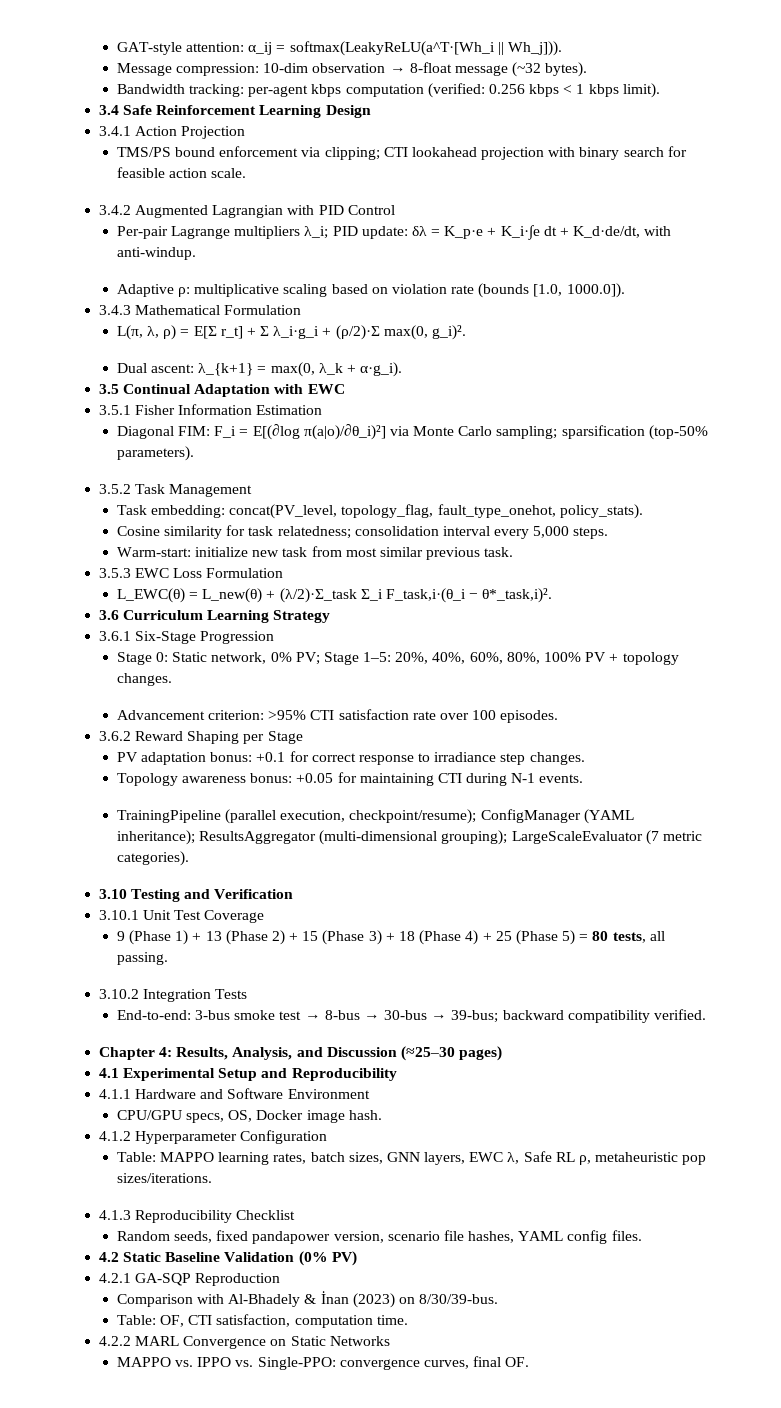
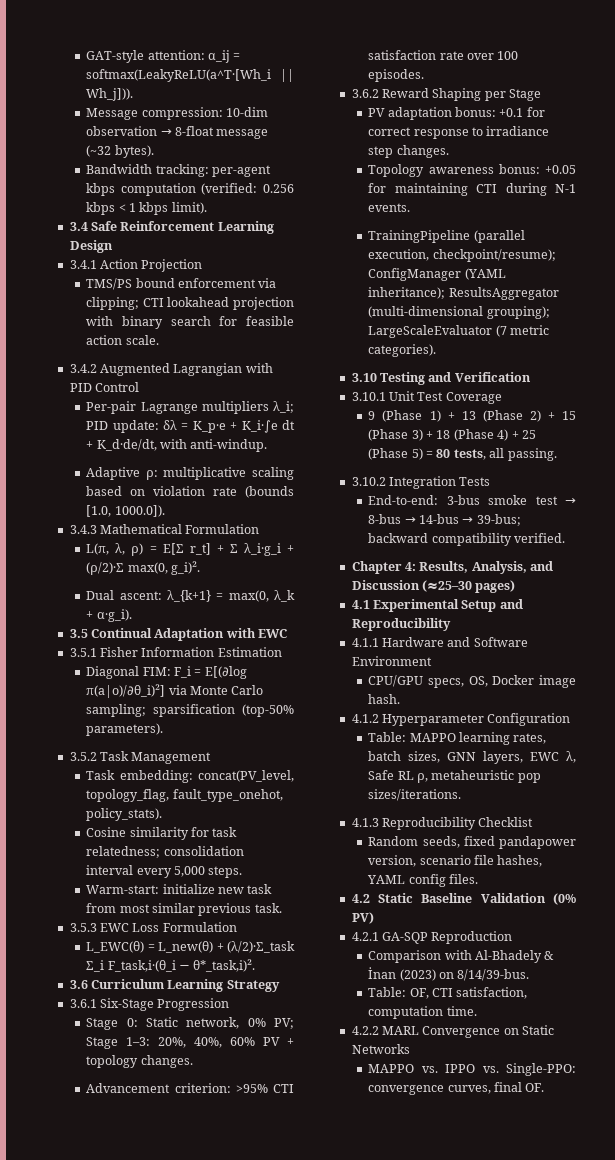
- Stage 0: Static network, 0% PV; Stage 1–5: 20%, 40%, 60%, 80%, 100% PV + topology changes.
+ Stage 0: Static network, 0% PV; Stage 1–3: 20%, 40%, 60% PV + topology changes.
- End-to-end: 3-bus smoke test → 8-bus → 30-bus → 39-bus; backward compatibility verified.
+ End-to-end: 3-bus smoke test → 8-bus → 14-bus → 39-bus; backward compatibility verified.
- Comparison with Al-Bhadely & İnan (2023) on 8/30/39-bus.
+ Comparison with Al-Bhadely & İnan (2023) on 8/14/39-bus.

